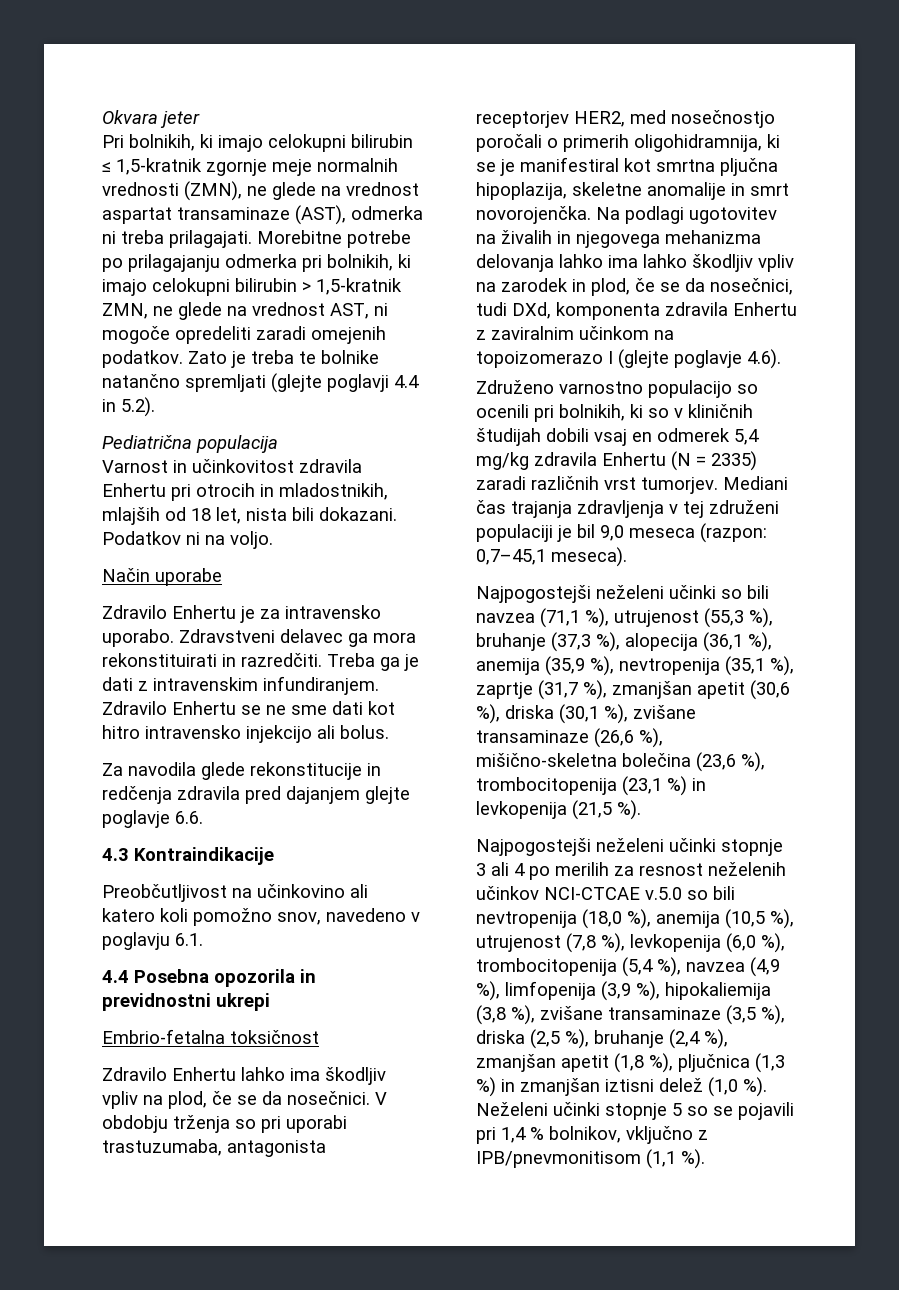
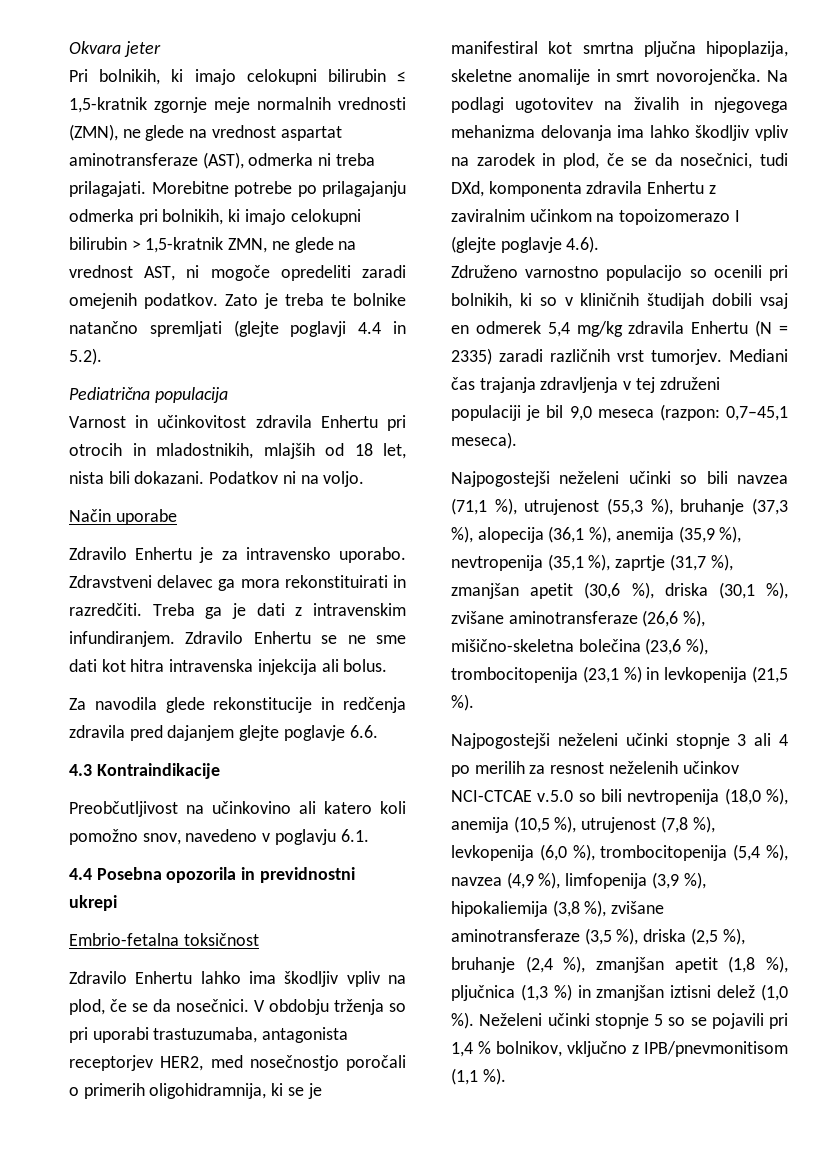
- Pri bolnikih, ki imajo celokupni bilirubin ≤ 1,5-kratnik zgornje meje normalnih vrednosti (ZMN), ne glede na vrednost aspartat transaminaze (AST), odmerka ni treba prilagajati.
+ Pri bolnikih, ki imajo celokupni bilirubin ≤ 1,5-kratnik zgornje meje normalnih vrednosti (ZMN), ne glede na vrednost aspartat aminotransferaze (AST), odmerka ni treba prilagajati.
- Zdravilo Enhertu se ne sme dati kot hitro intravensko injekcijo ali bolus.
+ Zdravilo Enhertu se ne sme dati kot hitra intravenska injekcija ali bolus.
- Na podlagi ugotovitev na živalih in njegovega mehanizma delovanja lahko ima lahko škodljiv vpliv na zarodek in plod, če se da nosečnici, tudi DXd, komponenta zdravila Enhertu z zaviralnim učinkom na topoizomerazo I (glejte poglavje 4.6).
+ Na podlagi ugotovitev na živalih in njegovega mehanizma delovanja ima lahko škodljiv vpliv na zarodek in plod, če se da nosečnici, tudi DXd, komponenta zdravila Enhertu z zaviralnim učinkom na topoizomerazo I (glejte poglavje 4.6).
- Najpogostejši neželeni učinki so bili navzea (71,1 %), utrujenost (55,3 %), bruhanje (37,3 %), alopecija (36,1 %), anemija (35,9 %), nevtropenija (35,1 %), zaprtje (31,7 %), zmanjšan apetit (30,6 %), driska (30,1 %), zvišane transaminaze (26,6 %), mišično-skeletna bolečina (23,6 %), trombocitopenija (23,1 %) in levkopenija (21,5 %).
+ Najpogostejši neželeni učinki so bili navzea (71,1 %), utrujenost (55,3 %), bruhanje (37,3 %), alopecija (36,1 %), anemija (35,9 %), nevtropenija (35,1 %), zaprtje (31,7 %), zmanjšan apetit (30,6 %), driska (30,1 %), zvišane aminotransferaze (26,6 %), mišično-skeletna bolečina (23,6 %), trombocitopenija (23,1 %) in levkopenija (21,5 %).
- Najpogostejši neželeni učinki stopnje 3 ali 4 po merilih za resnost neželenih učinkov NCI-CTCAE v.5.0 so bili nevtropenija (18,0 %), anemija (10,5 %), utrujenost (7,8 %), levkopenija (6,0 %), trombocitopenija (5,4 %), navzea (4,9 %), limfopenija (3,9 %), hipokaliemija (3,8 %), zvišane transaminaze (3,5 %), driska (2,5 %), bruhanje (2,4 %), zmanjšan apetit (1,8 %), pljučnica (1,3 %) in zmanjšan iztisni delež (1,0 %).
+ Najpogostejši neželeni učinki stopnje 3 ali 4 po merilih za resnost neželenih učinkov NCI-CTCAE v.5.0 so bili nevtropenija (18,0 %), anemija (10,5 %), utrujenost (7,8 %), levkopenija (6,0 %), trombocitopenija (5,4 %), navzea (4,9 %), limfopenija (3,9 %), hipokaliemija (3,8 %), zvišane aminotransferaze (3,5 %), driska (2,5 %), bruhanje (2,4 %), zmanjšan apetit (1,8 %), pljučnica (1,3 %) in zmanjšan iztisni delež (1,0 %).

